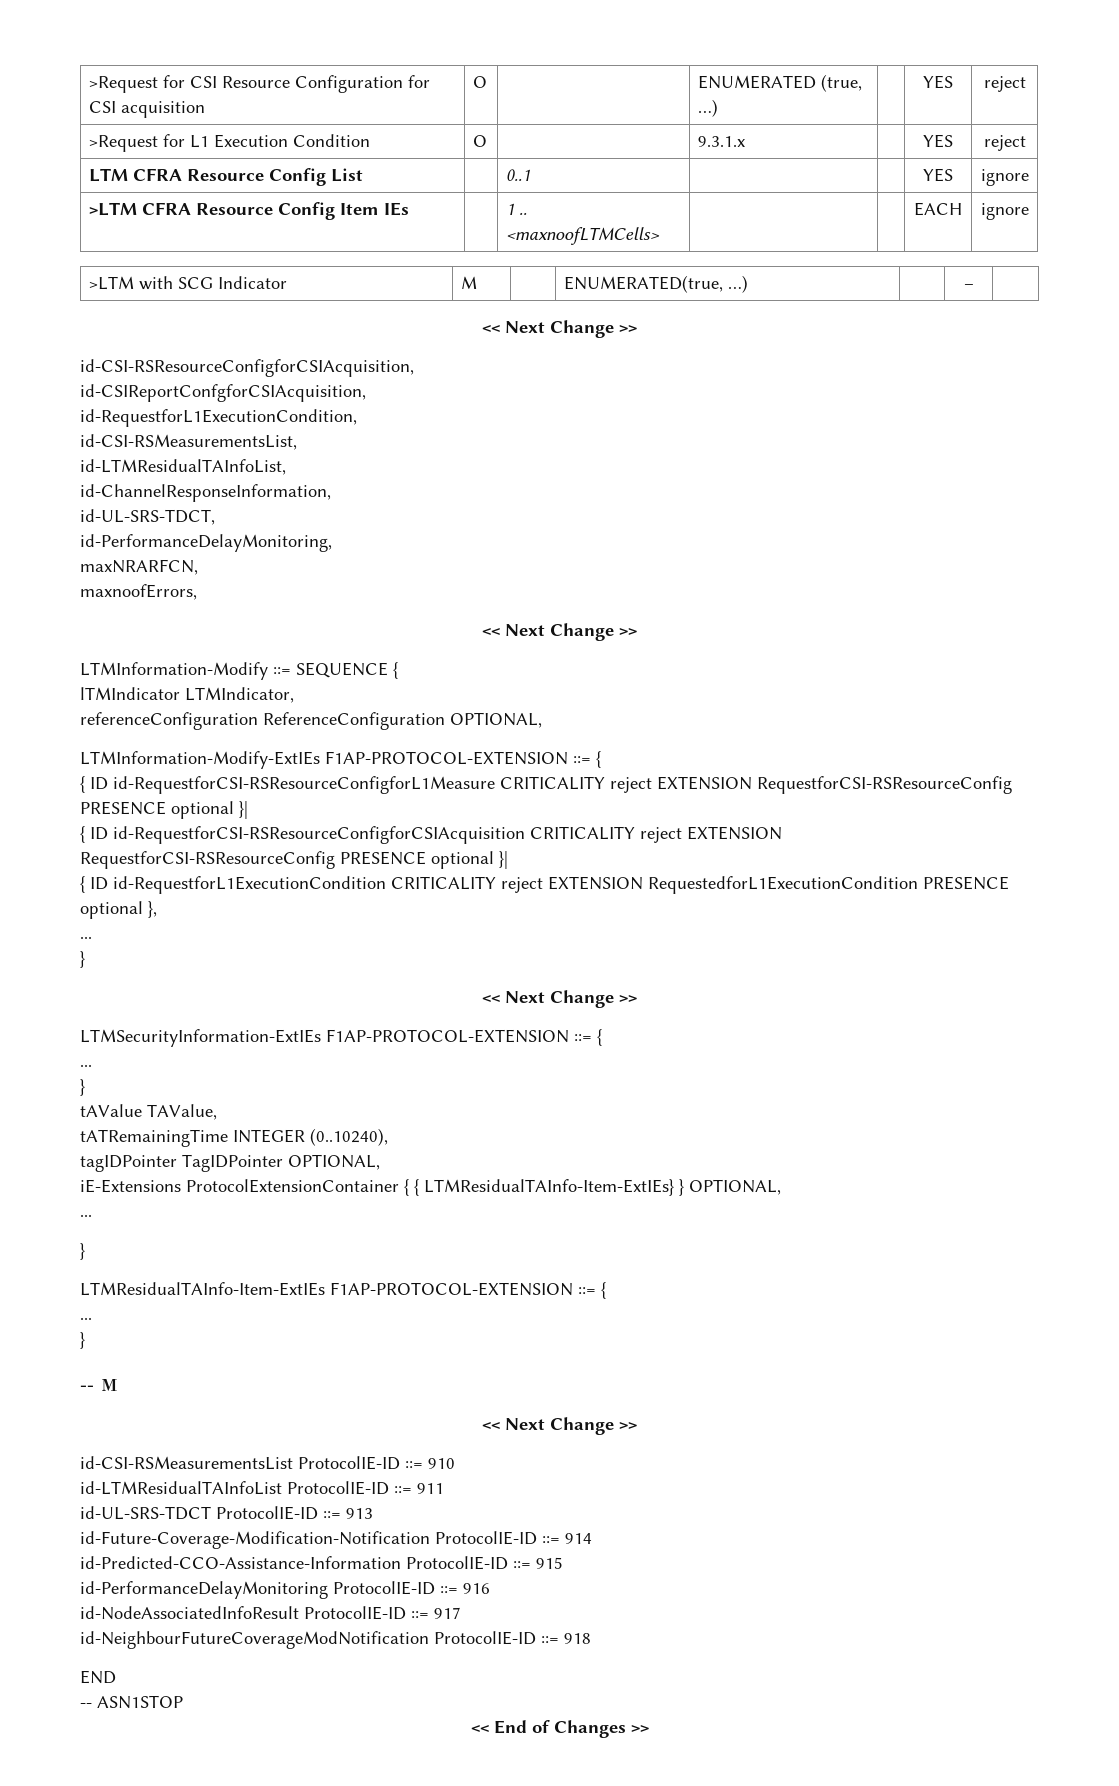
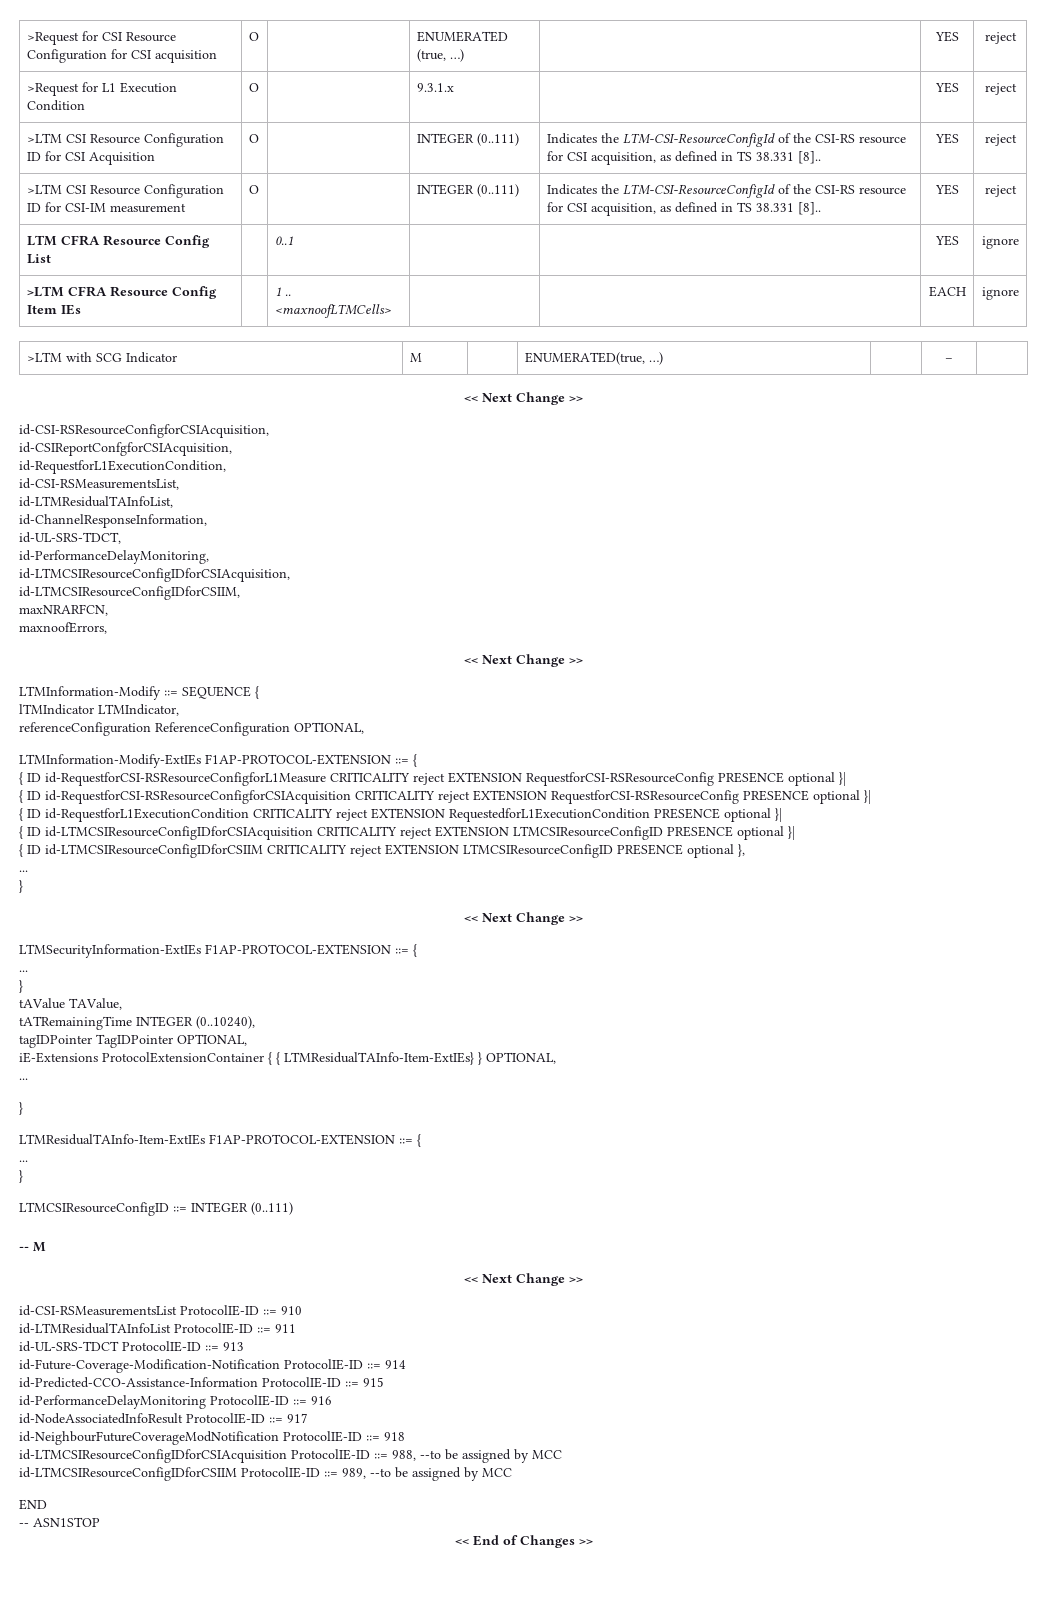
+ >LTM CSI Resource Configuration ID for CSI Acquisition | O | | INTEGER (0..111) | Indicates the LTM-CSI-ResourceConfigId of the CSI-RS resource for CSI acquisition, as defined in TS 38.331 [8].. | YES | reject
+ >LTM CSI Resource Configuration ID for CSI-IM measurement | O | | INTEGER (0..111) | Indicates the LTM-CSI-ResourceConfigId of the CSI-RS resource for CSI acquisition, as defined in TS 38.331 [8].. | YES | reject
+ id-LTMCSIResourceConfigIDforCSIAcquisition,
+ id-LTMCSIResourceConfigIDforCSIIM,
- { ID id-RequestforL1ExecutionCondition CRITICALITY reject EXTENSION RequestedforL1ExecutionCondition PRESENCE optional },
+ { ID id-RequestforL1ExecutionCondition CRITICALITY reject EXTENSION RequestedforL1ExecutionCondition PRESENCE optional }|
+ { ID id-LTMCSIResourceConfigIDforCSIAcquisition CRITICALITY reject EXTENSION LTMCSIResourceConfigID PRESENCE optional }|
+ { ID id-LTMCSIResourceConfigIDforCSIIM CRITICALITY reject EXTENSION LTMCSIResourceConfigID PRESENCE optional },
+ LTMCSIResourceConfigID ::= INTEGER (0..111)
+ id-LTMCSIResourceConfigIDforCSIAcquisition ProtocolIE-ID ::= 988, --to be assigned by MCC
+ id-LTMCSIResourceConfigIDforCSIIM ProtocolIE-ID ::= 989, --to be assigned by MCC

